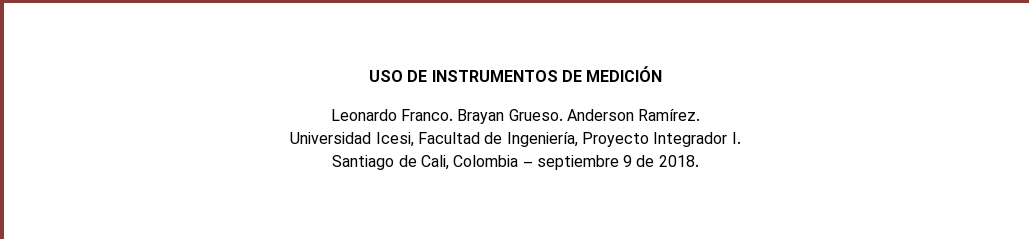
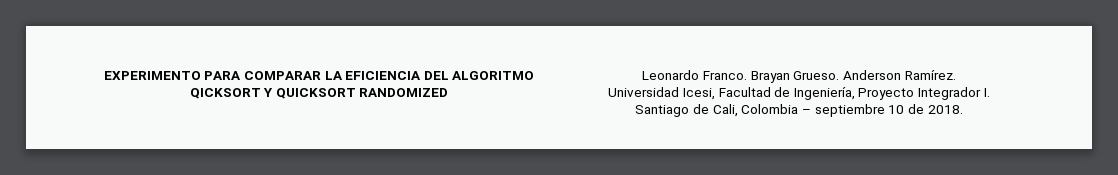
- USO DE INSTRUMENTOS DE MEDICIÓN
+ EXPERIMENTO PARA COMPARAR LA EFICIENCIA DEL ALGORITMO QICKSORT Y QUICKSORT RANDOMIZED
- Santiago de Cali, Colombia – septiembre 9 de 2018.
+ Santiago de Cali, Colombia – septiembre 10 de 2018.

